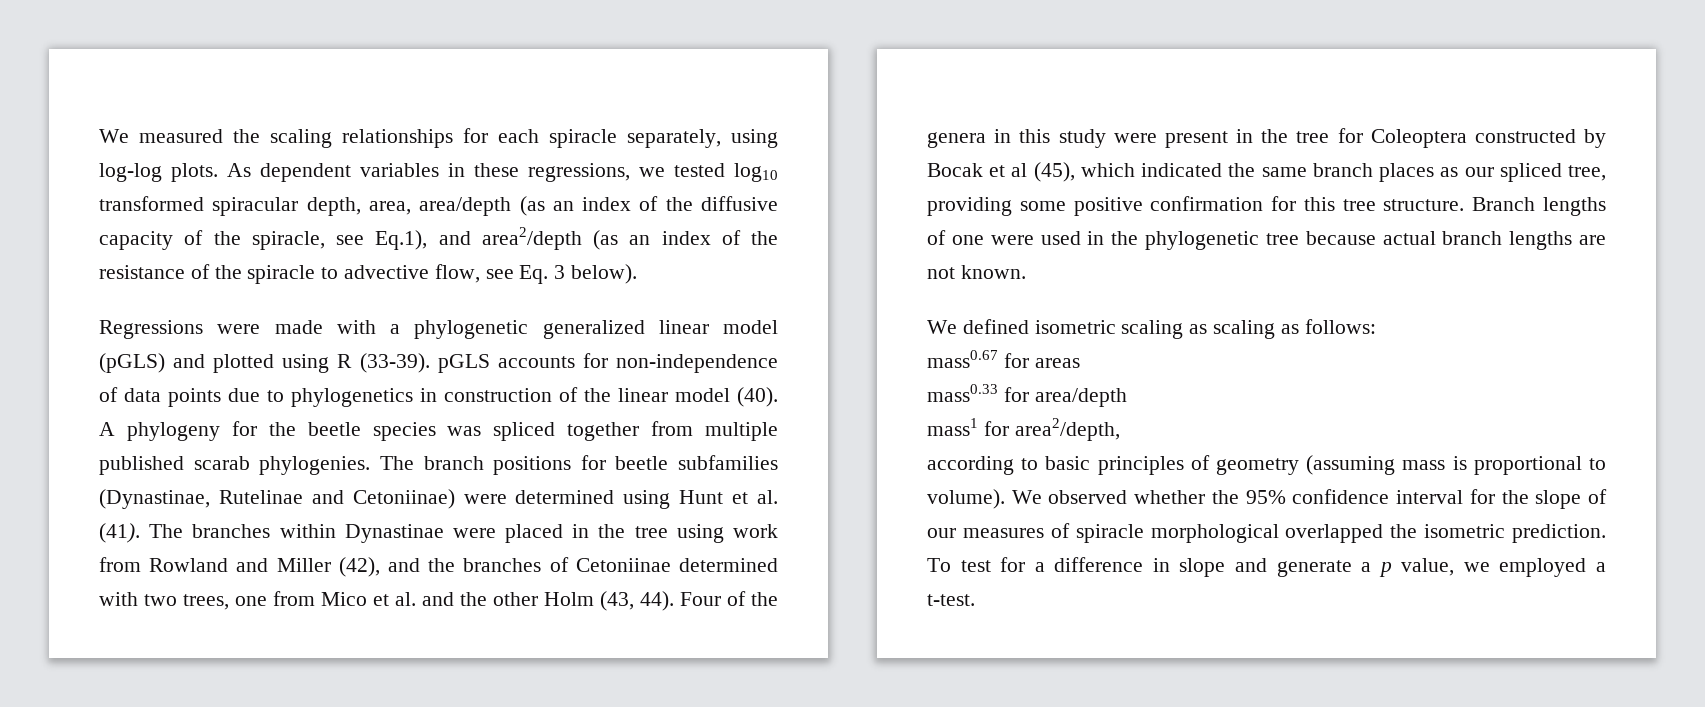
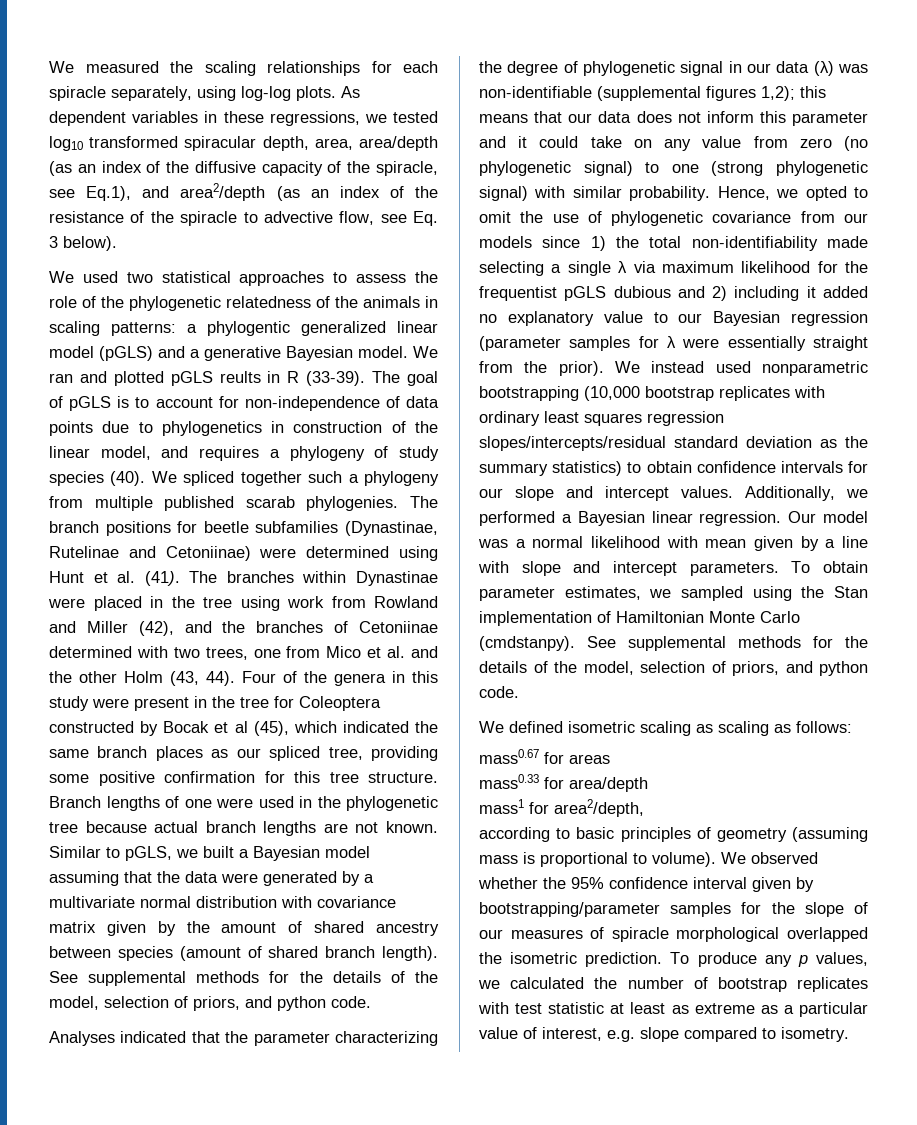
- Regressions were made with a phylogenetic generalized linear model (pGLS) and plotted using R (33-39). pGLS accounts for non-independence of data points due to phylogenetics in construction of the linear model (40). A phylogeny for the beetle species was spliced together from multiple published scarab phylogenies.
+ We used two statistical approaches to assess the role of the phylogenetic relatedness of the animals in scaling patterns: a phylogentic generalized linear model (pGLS) and a generative Bayesian model. We ran and plotted pGLS reults in R (33-39). The goal of pGLS is to account for non-independence of data points due to phylogenetics in construction of the linear model, and requires a phylogeny of study species (40). We spliced together such a phylogeny from multiple published scarab phylogenies.
+ Similar to pGLS, we built a Bayesian model assuming that the data were generated by a multivariate normal distribution with covariance matrix given by the amount of shared ancestry between species (amount of shared branch length). See supplemental methods for the details of the model, selection of priors, and python code.
+ Analyses indicated that the parameter characterizing the degree of phylogenetic signal in our data (λ) was non-identifiable (supplemental figures 1,2); this means that our data does not inform this parameter and it could take on any value from zero (no phylogenetic signal) to one (strong phylogenetic signal) with similar probability. Hence, we opted to omit the use of phylogenetic covariance from our models since 1) the total non-identifiability made selecting a single λ via maximum likelihood for the frequentist pGLS dubious and 2) including it added no explanatory value to our Bayesian regression (parameter samples for λ were essentially straight from the prior). We instead used nonparametric bootstrapping (10,000 bootstrap replicates with ordinary least squares regression slopes/intercepts/residual standard deviation as the summary statistics) to obtain confidence intervals for our slope and intercept values. Additionally, we performed a Bayesian linear regression. Our model was a normal likelihood with mean given by a line with slope and intercept parameters. To obtain parameter estimates, we sampled using the Stan implementation of Hamiltonian Monte Carlo (cmdstanpy). See supplemental methods for the details of the model, selection of priors, and python code.
- We observed whether the 95% confidence interval for the slope of our measures of spiracle morphological overlapped the isometric prediction.
+ We observed whether the 95% confidence interval given by bootstrapping/parameter samples for the slope of our measures of spiracle morphological overlapped the isometric prediction.
- To test for a difference in slope and generate a p value, we employed a t-test.
+ To produce any p values, we calculated the number of bootstrap replicates with test statistic at least as extreme as a particular value of interest, e.g. slope compared to isometry.

